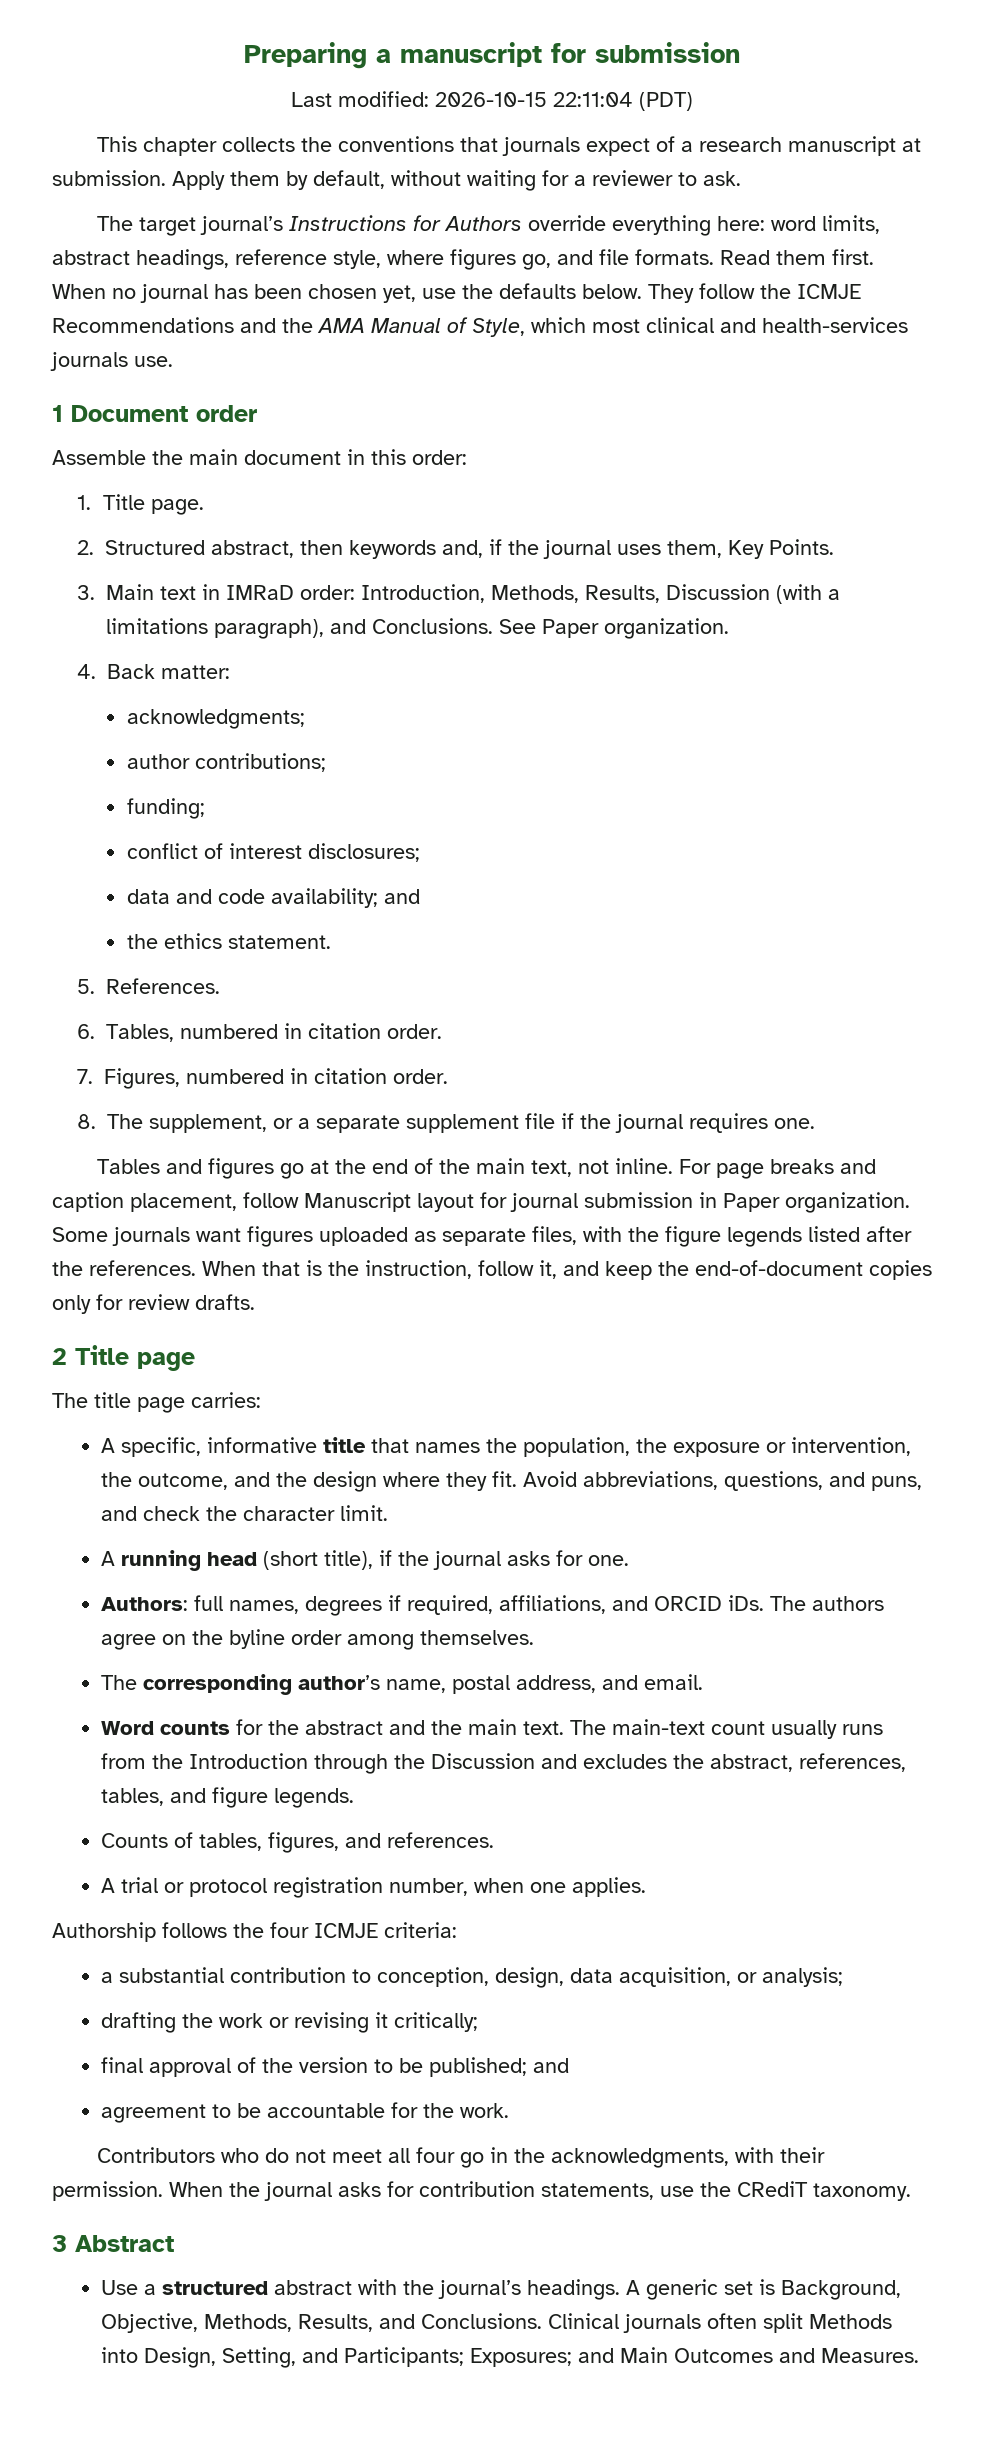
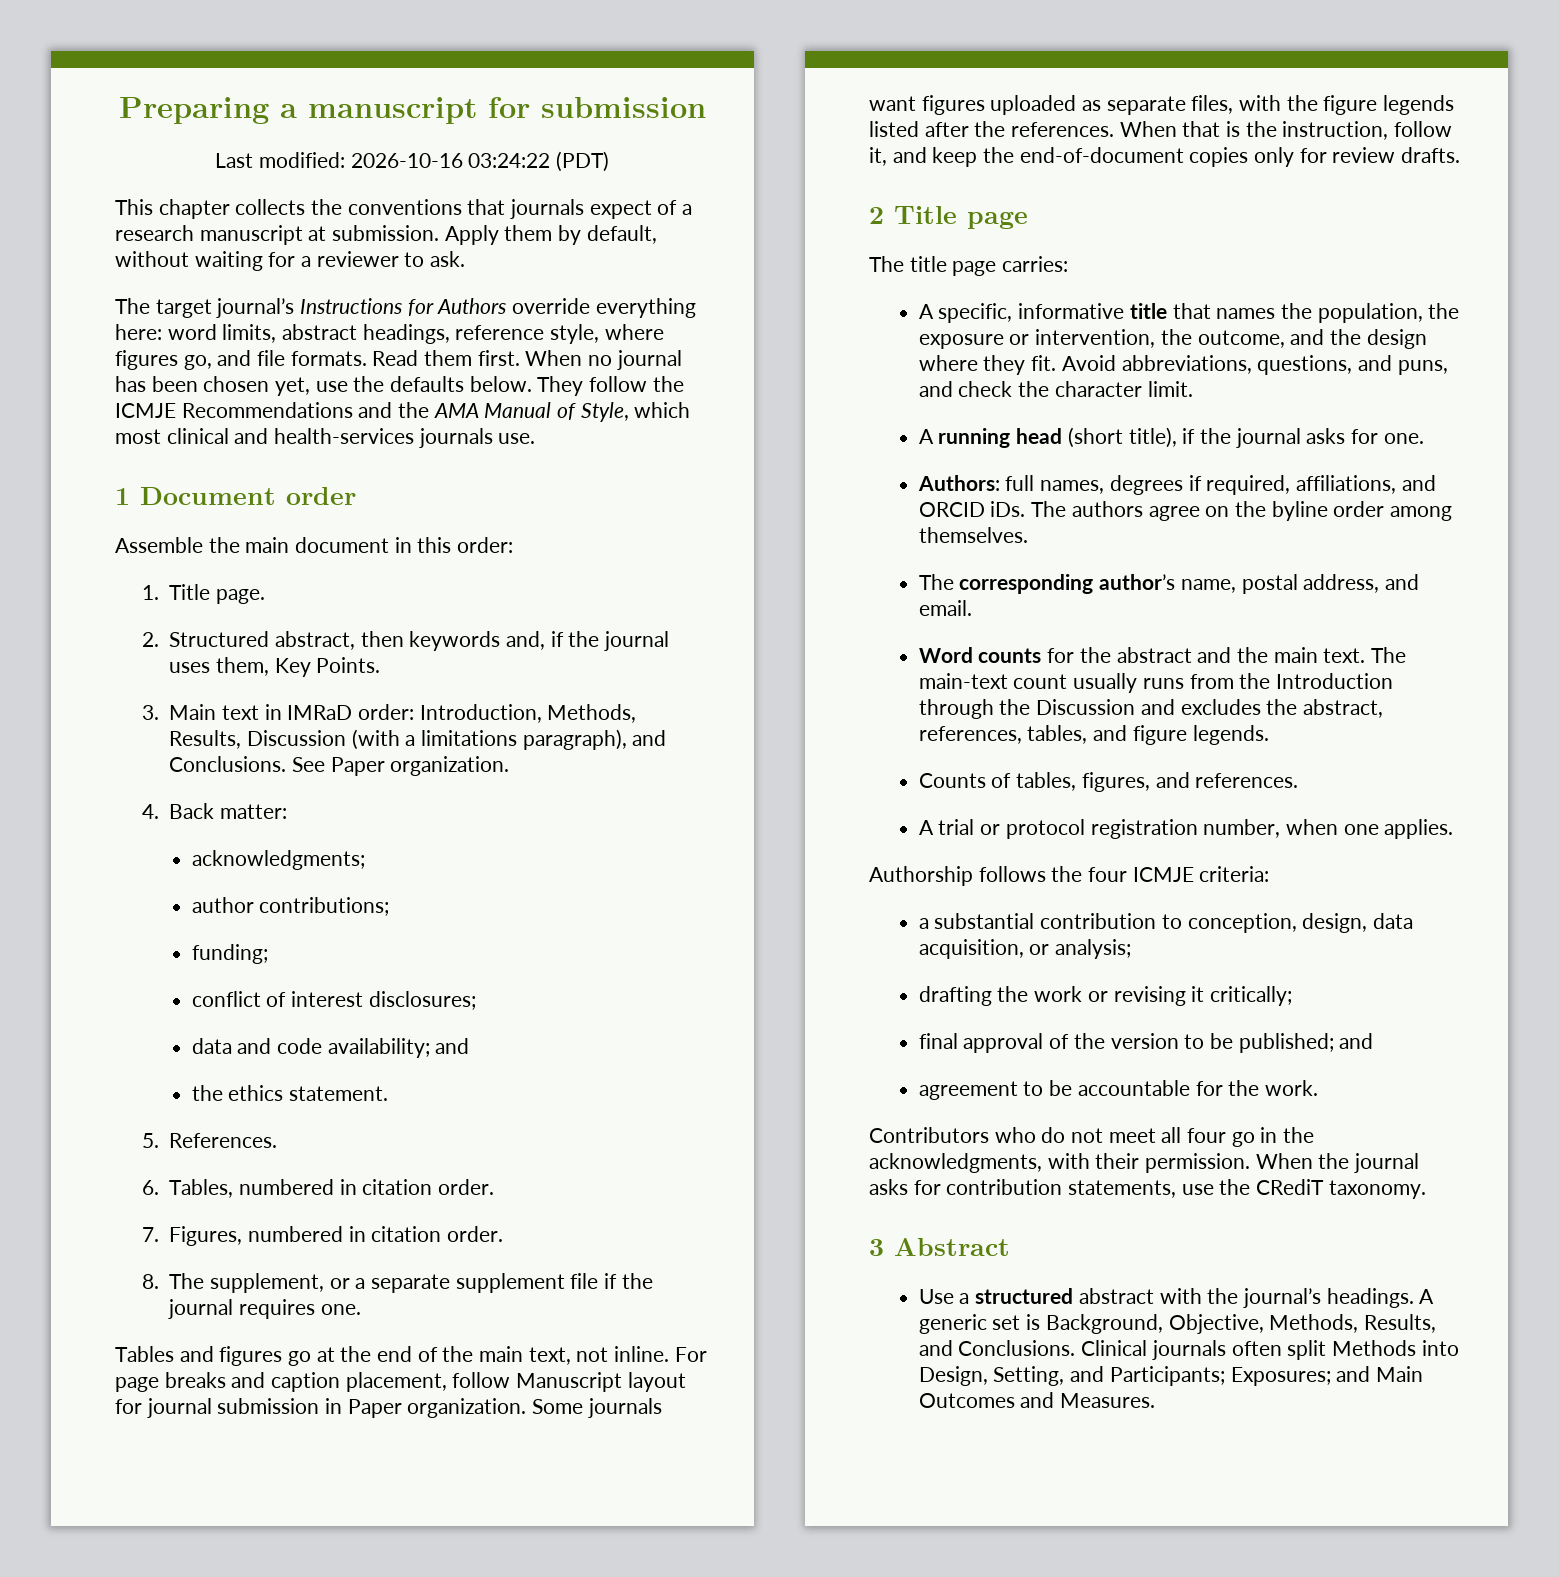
- Last modified: 2026-10-15 22:11:04 (PDT)
+ Last modified: 2026-10-16 03:24:22 (PDT)

